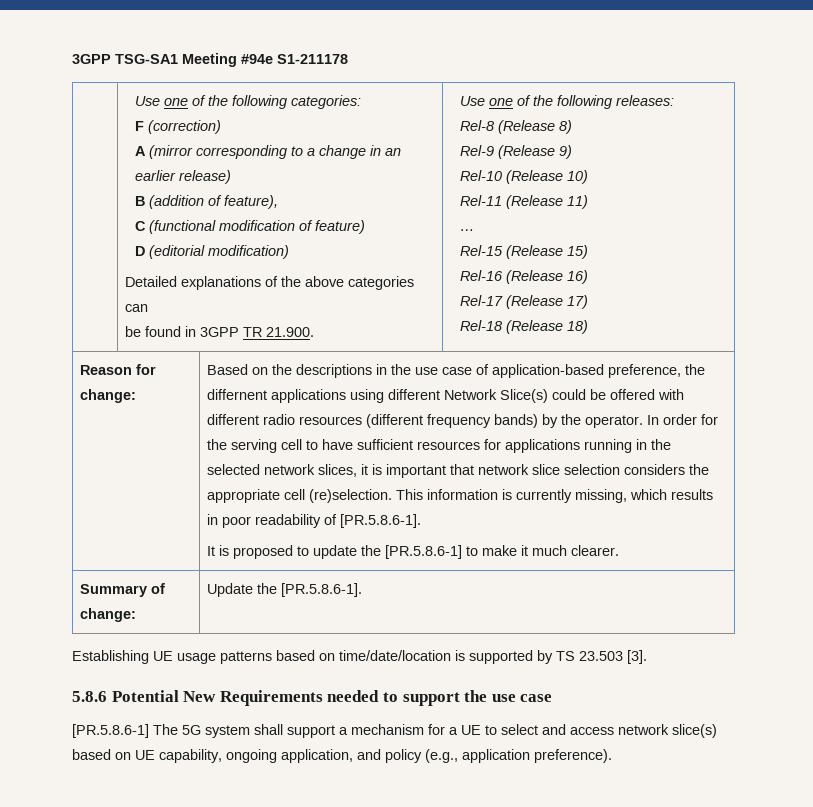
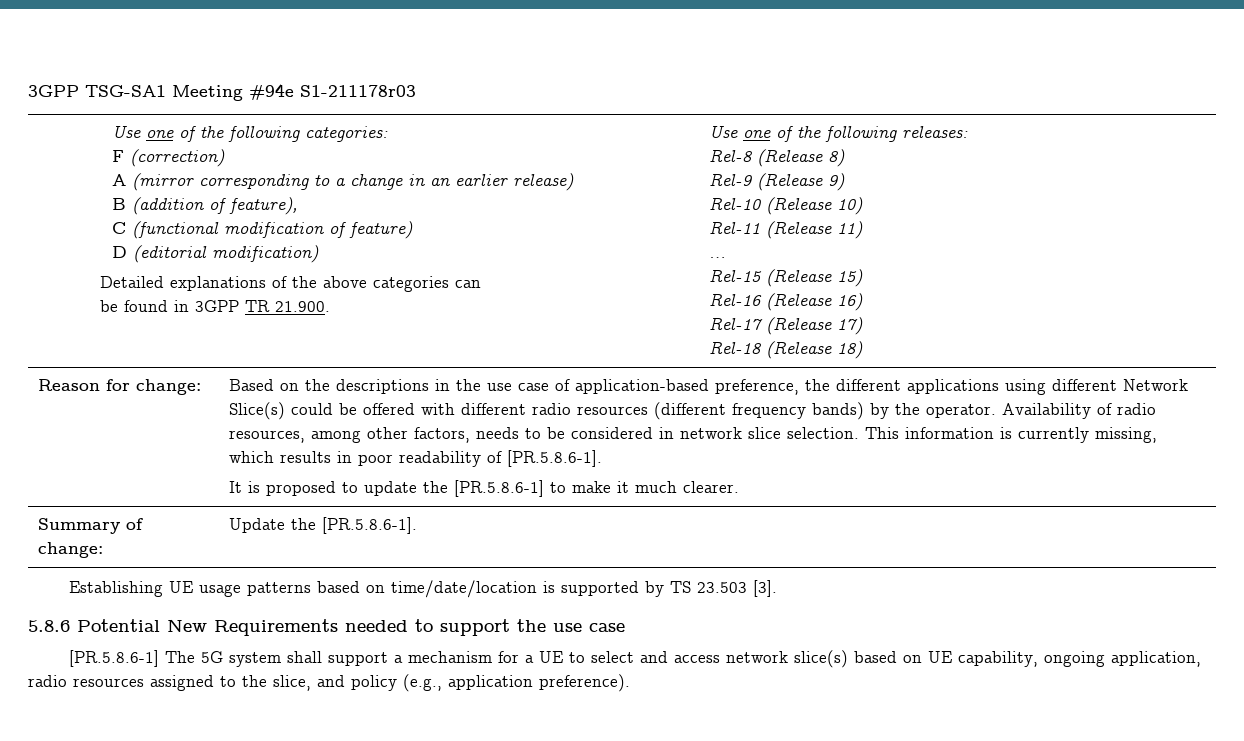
- 3GPP TSG-SA1 Meeting #94e S1-211178
+ 3GPP TSG-SA1 Meeting #94e S1-211178r03
- Based on the descriptions in the use case of application-based preference, the differnent applications using different Network Slice(s) could be offered with different radio resources (different frequency bands) by the operator.
+ Based on the descriptions in the use case of application-based preference, the different applications using different Network Slice(s) could be offered with different radio resources (different frequency bands) by the operator.
- In order for the serving cell to have sufficient resources for applications running in the selected network slices, it is important that network slice selection considers the appropriate cell (re)selection.
+ Availability of radio resources, among other factors, needs to be considered in network slice selection.
- [PR.5.8.6-1] The 5G system shall support a mechanism for a UE to select and access network slice(s) based on UE capability, ongoing application, and policy (e.g., application preference).
+ [PR.5.8.6-1] The 5G system shall support a mechanism for a UE to select and access network slice(s) based on UE capability, ongoing application, radio resources assigned to the slice, and policy (e.g., application preference).

